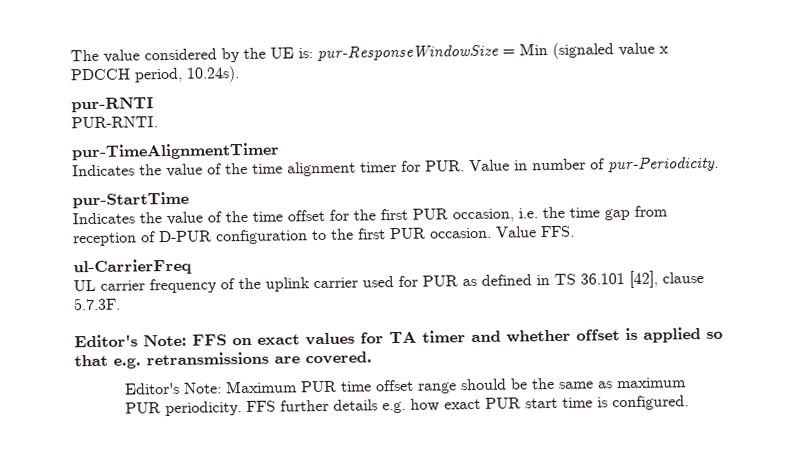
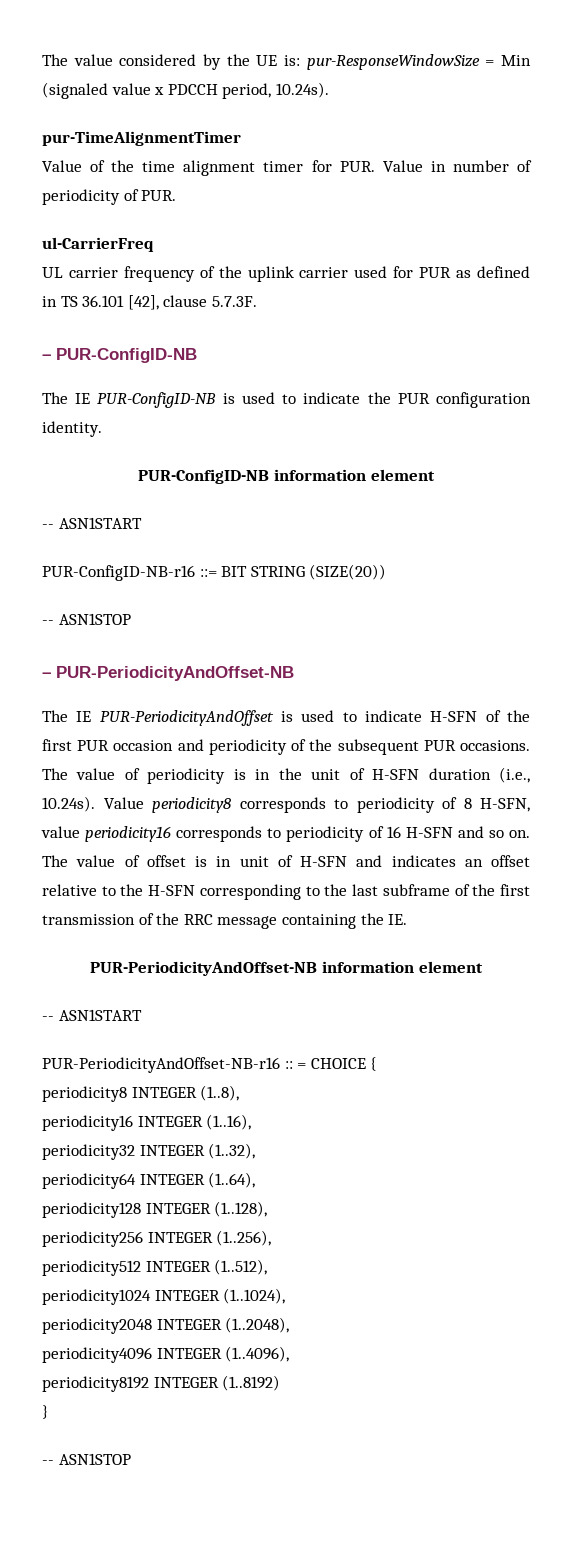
- pur-RNTI
- PUR-RNTI.
- Indicates the value of the time alignment timer for PUR. Value in number of pur-Periodicity.
- pur-StartTime
- Indicates the value of the time offset for the first PUR occasion, i.e. the time gap from reception of D-PUR configuration to the first PUR occasion. Value FFS.
+ Value of the time alignment timer for PUR. Value in number of periodicity of PUR.
- Editor's Note: FFS on exact values for TA timer and whether offset is applied so that e.g. retransmissions are covered.
- Editor's Note: Maximum PUR time offset range should be the same as maximum PUR periodicity. FFS further details e.g. how exact PUR start time is configured.
+ – PUR-ConfigID-NB
+ The IE PUR-ConfigID-NB is used to indicate the PUR configuration identity.
+ PUR-ConfigID-NB information element
+ -- ASN1START
+ PUR-ConfigID-NB-r16 ::= BIT STRING (SIZE(20))
+ -- ASN1STOP
+ – PUR-PeriodicityAndOffset-NB
+ The IE PUR-PeriodicityAndOffset is used to indicate H-SFN of the first PUR occasion and periodicity of the subsequent PUR occasions. The value of periodicity is in the unit of H-SFN duration (i.e., 10.24s). Value periodicity8 corresponds to periodicity of 8 H-SFN, value periodicity16 corresponds to periodicity of 16 H-SFN and so on. The value of offset is in unit of H-SFN and indicates an offset relative to the H-SFN corresponding to the last subframe of the first transmission of the RRC message containing the IE.
+ PUR-PeriodicityAndOffset-NB information element
+ -- ASN1START
+ PUR-PeriodicityAndOffset-NB-r16 :: = CHOICE {
+ periodicity8 INTEGER (1..8),
+ periodicity16 INTEGER (1..16),
+ periodicity32 INTEGER (1..32),
+ periodicity64 INTEGER (1..64),
+ periodicity128 INTEGER (1..128),
+ periodicity256 INTEGER (1..256),
+ periodicity512 INTEGER (1..512),
+ periodicity1024 INTEGER (1..1024),
+ periodicity2048 INTEGER (1..2048),
+ periodicity4096 INTEGER (1..4096),
+ periodicity8192 INTEGER (1..8192)
+ }
+ -- ASN1STOP

